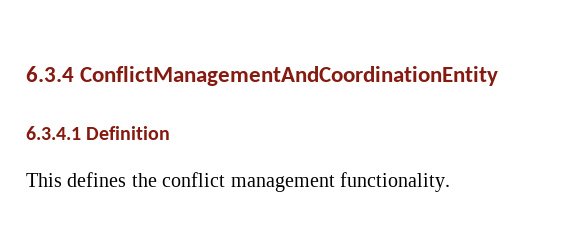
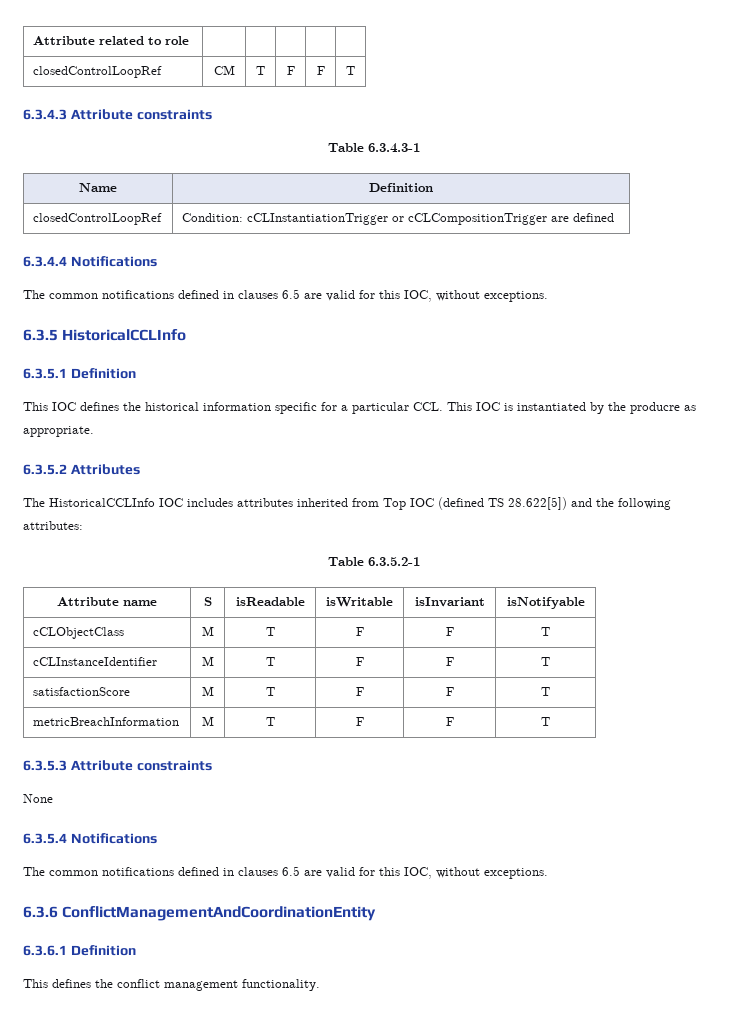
- 6.3.4 ConflictManagementAndCoordinationEntity
+ Attribute related to role | | | | |
+ closedControlLoopRef | CM | T | F | F | T
+ 6.3.4.3 Attribute constraints
+ Table 6.3.4.3-1
+ Name | Definition
+ closedControlLoopRef | Condition: cCLInstantiationTrigger or cCLCompositionTrigger are defined
+ 6.3.4.4 Notifications
+ The common notifications defined in clauses 6.5 are valid for this IOC, without exceptions.
+ 6.3.5 HistoricalCCLInfo
+ 6.3.5.1 Definition
+ This IOC defines the historical information specific for a particular CCL. This IOC is instantiated by the producre as appropriate.
+ 6.3.5.2 Attributes
+ The HistoricalCCLInfo IOC includes attributes inherited from Top IOC (defined TS 28.622[5]) and the following attributes:
+ Table 6.3.5.2-1
+ Attribute name | S | isReadable | isWritable | isInvariant | isNotifyable
+ cCLObjectClass | M | T | F | F | T
+ cCLInstanceIdentifier | M | T | F | F | T
+ satisfactionScore | M | T | F | F | T
+ metricBreachInformation | M | T | F | F | T
+ 6.3.5.3 Attribute constraints
+ None
+ 6.3.5.4 Notifications
+ The common notifications defined in clauses 6.5 are valid for this IOC, without exceptions.
+ 6.3.6 ConflictManagementAndCoordinationEntity
- 6.3.4.1 Definition
+ 6.3.6.1 Definition

